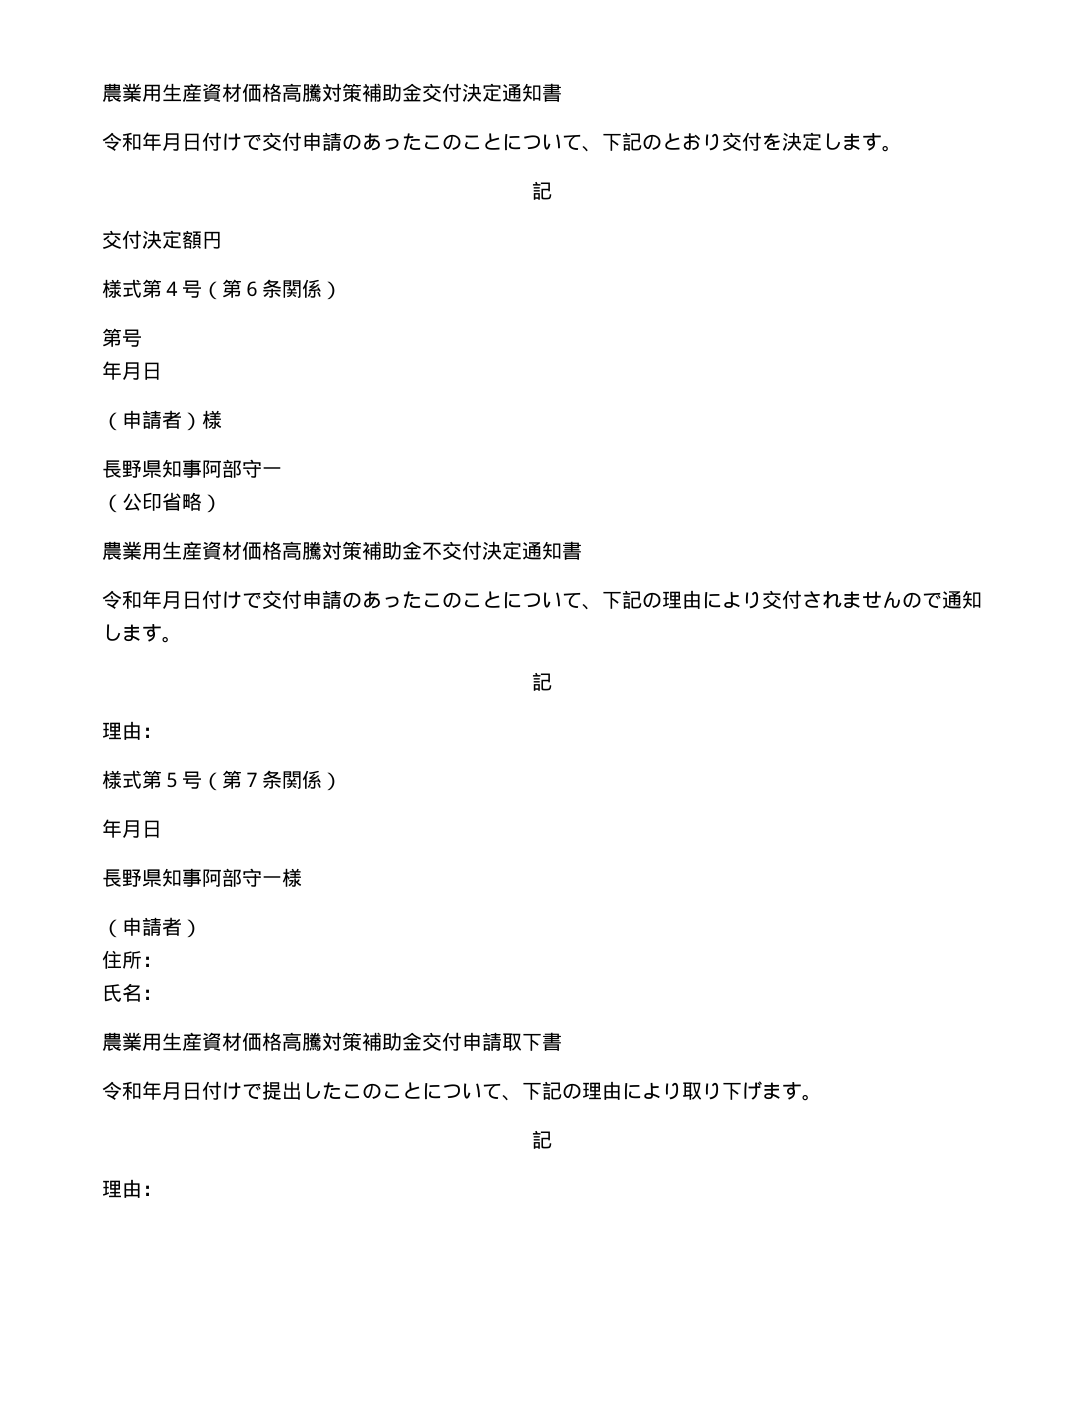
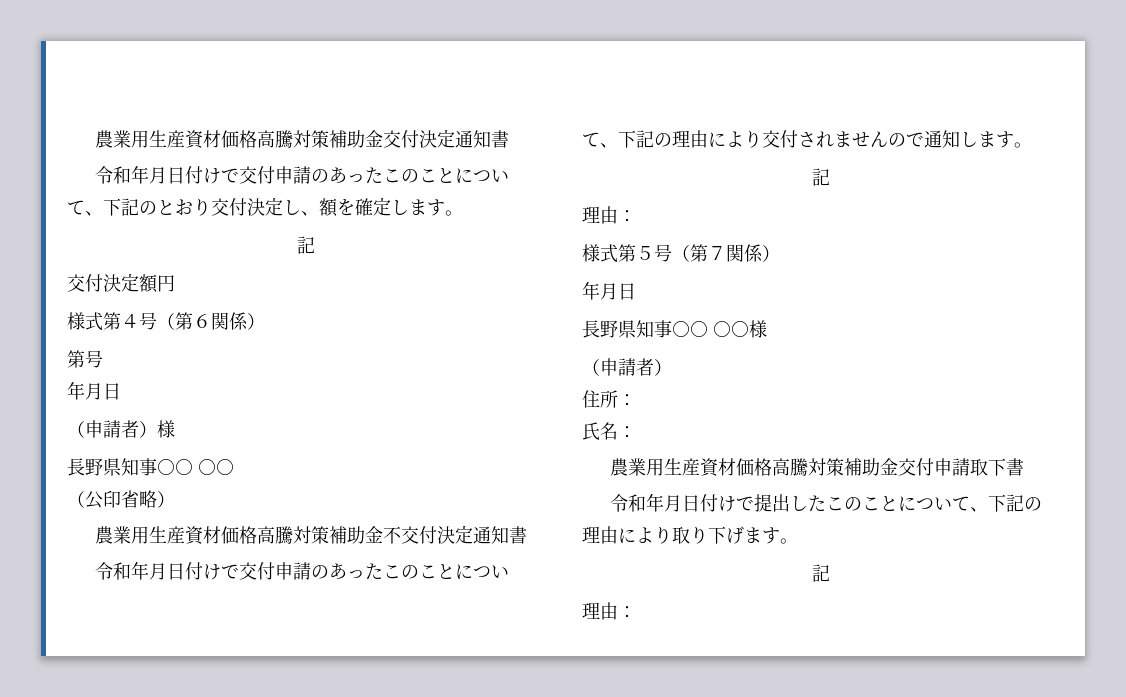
- 令和年月日付けで交付申請のあったこのことについて、下記のとおり交付を決定します。
+ 令和年月日付けで交付申請のあったこのことについて、下記のとおり交付決定し、額を確定します。
- 様式第４号（第６条関係）
+ 様式第４号（第６関係）
  （申請者）様
- 長野県知事阿部守一
+ 長野県知事○○ ○○
- 様式第５号（第７条関係）
+ 様式第５号（第７関係）
- 長野県知事阿部守一様
+ 長野県知事○○ ○○様

